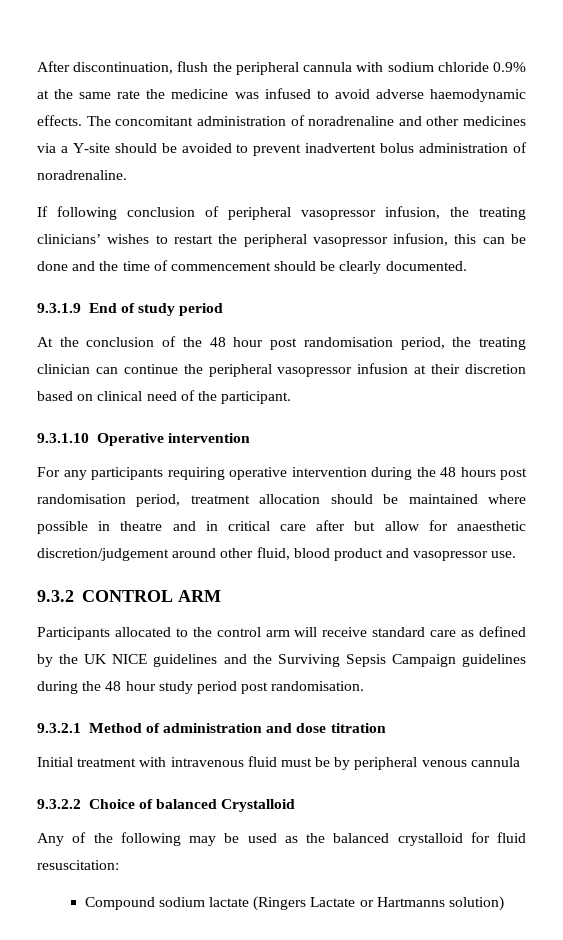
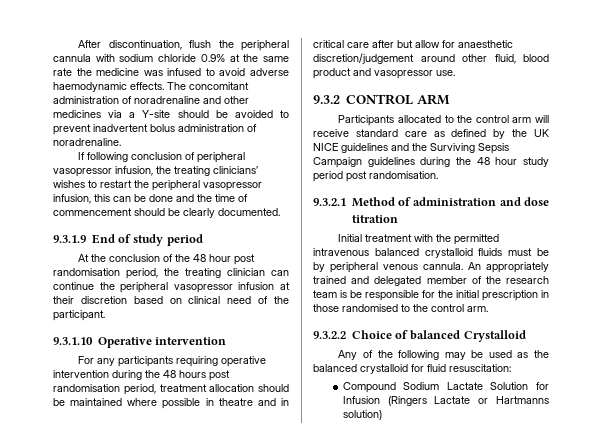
- Initial treatment with intravenous fluid must be by peripheral venous cannula
+ Initial treatment with the permitted intravenous balanced crystalloid fluids must be by peripheral venous cannula. An appropriately trained and delegated member of the research team is be responsible for the initial prescription in those randomised to the control arm.
- Compound sodium lactate (Ringers Lactate or Hartmanns solution)
+ Compound Sodium Lactate Solution for Infusion (Ringers Lactate or Hartmanns solution)

